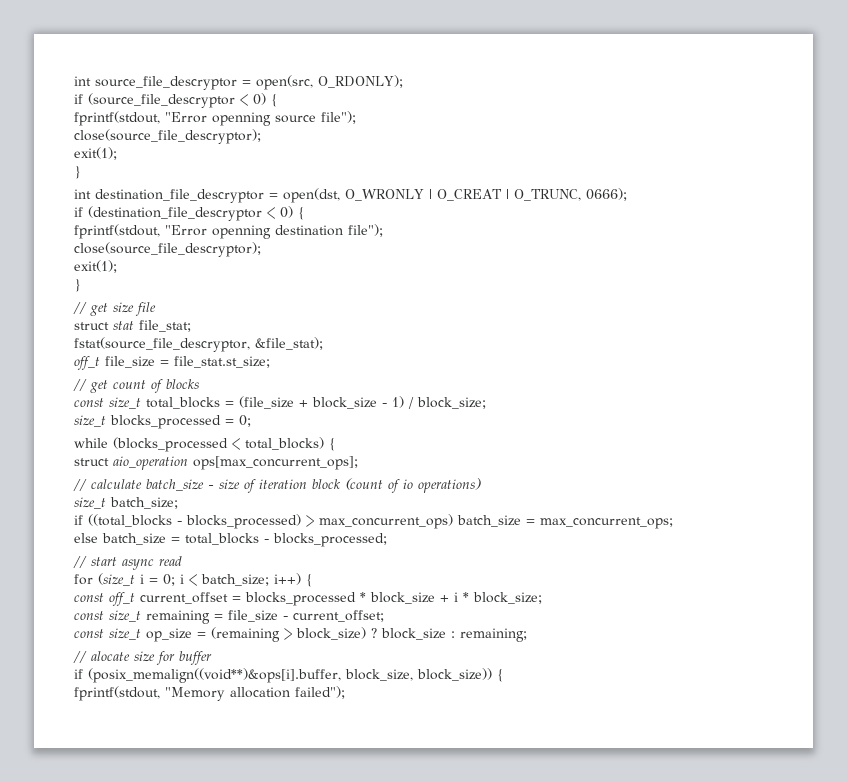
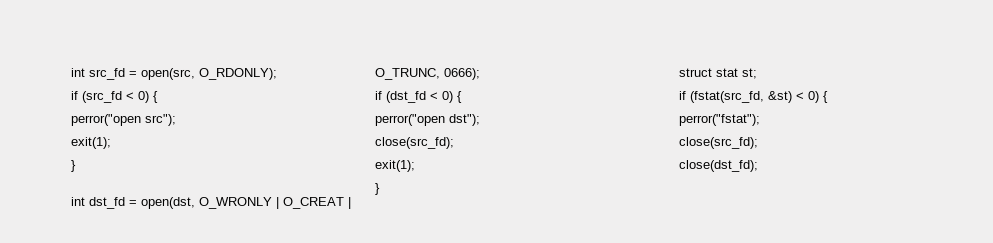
- int source_file_descryptor = open(src, O_RDONLY);
+ int src_fd = open(src, O_RDONLY);
- if (source_file_descryptor < 0) {
- fprintf(stdout, "Error openning source file");
- close(source_file_descryptor);
+ if (src_fd < 0) {
+ perror("open src");
- int destination_file_descryptor = open(dst, O_WRONLY | O_CREAT | O_TRUNC, 0666);
+ int dst_fd = open(dst, O_WRONLY | O_CREAT | O_TRUNC, 0666);
- if (destination_file_descryptor < 0) {
- fprintf(stdout, "Error openning destination file");
- close(source_file_descryptor);
+ if (dst_fd < 0) {
+ perror("open dst");
+ close(src_fd);
  exit(1);
  }
- // get size file
- struct stat file_stat;
- fstat(source_file_descryptor, &file_stat);
- off_t file_size = file_stat.st_size;
- // get count of blocks
- const size_t total_blocks = (file_size + block_size - 1) / block_size;
- size_t blocks_processed = 0;
- while (blocks_processed < total_blocks) {
- struct aio_operation ops[max_concurrent_ops];
- // calculate batch_size - size of iteration block (count of io operations)
- size_t batch_size;
- if ((total_blocks - blocks_processed) > max_concurrent_ops) batch_size = max_concurrent_ops;
- else batch_size = total_blocks - blocks_processed;
- // start async read
- for (size_t i = 0; i < batch_size; i++) {
- const off_t current_offset = blocks_processed * block_size + i * block_size;
- const size_t remaining = file_size - current_offset;
- const size_t op_size = (remaining > block_size) ? block_size : remaining;
- // alocate size for buffer
- if (posix_memalign((void**)&ops[i].buffer, block_size, block_size)) {
- fprintf(stdout, "Memory allocation failed");
+ struct stat st;
+ if (fstat(src_fd, &st) < 0) {
+ perror("fstat");
+ close(src_fd);
+ close(dst_fd);

